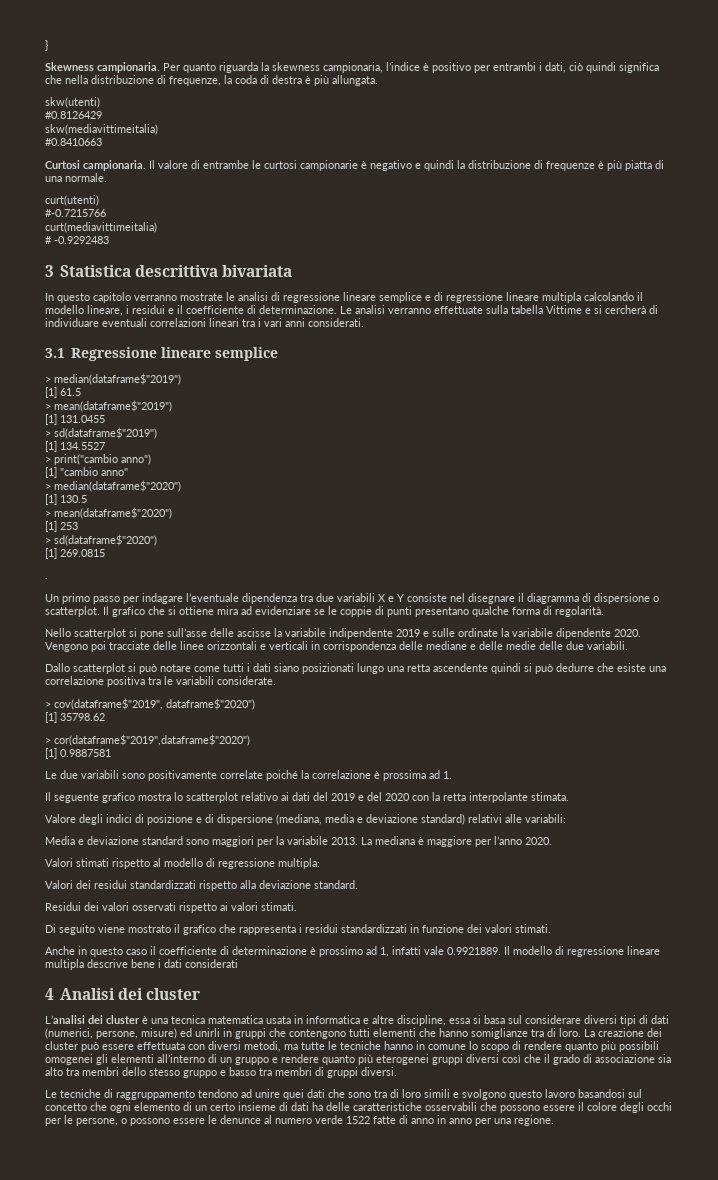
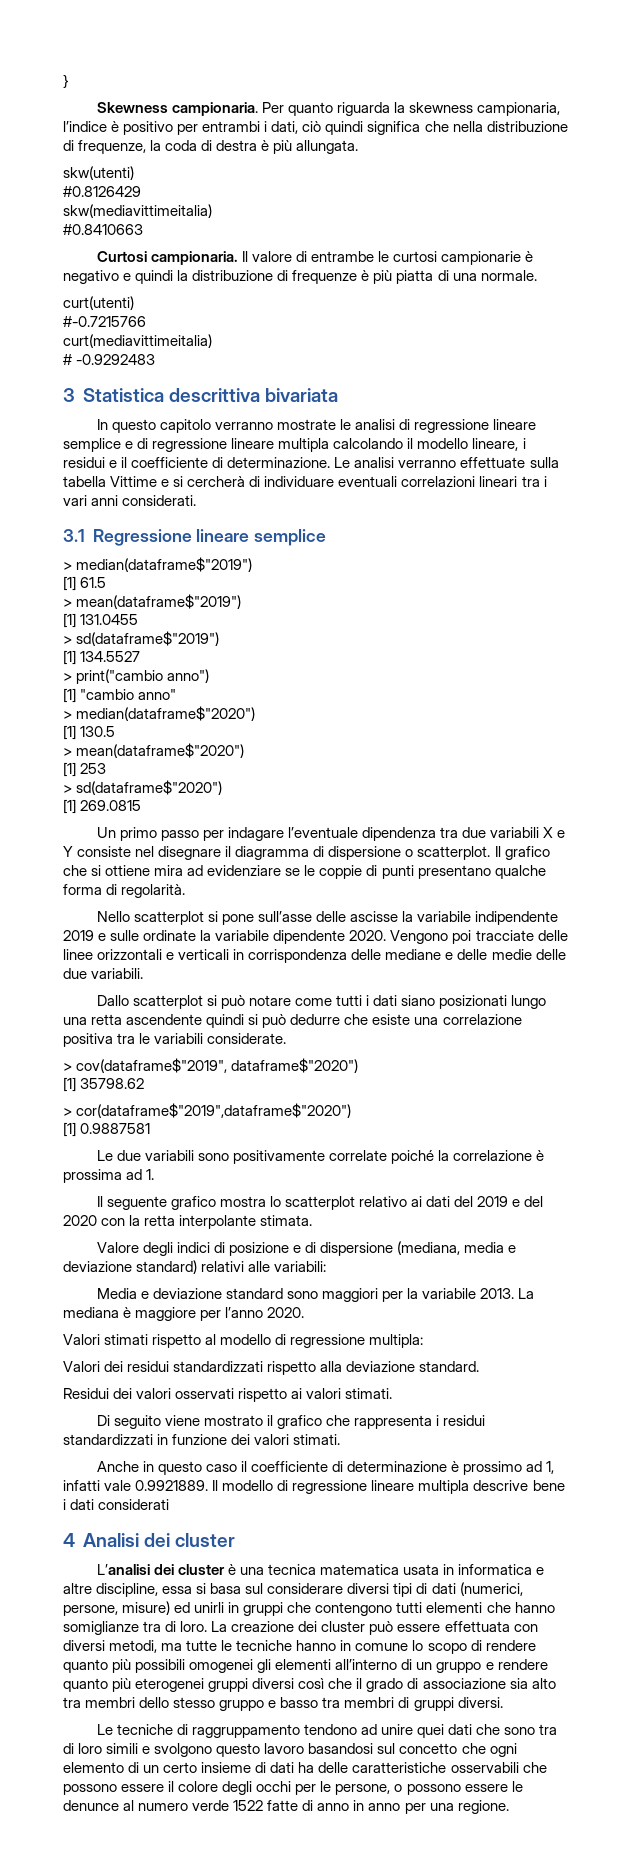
- .

